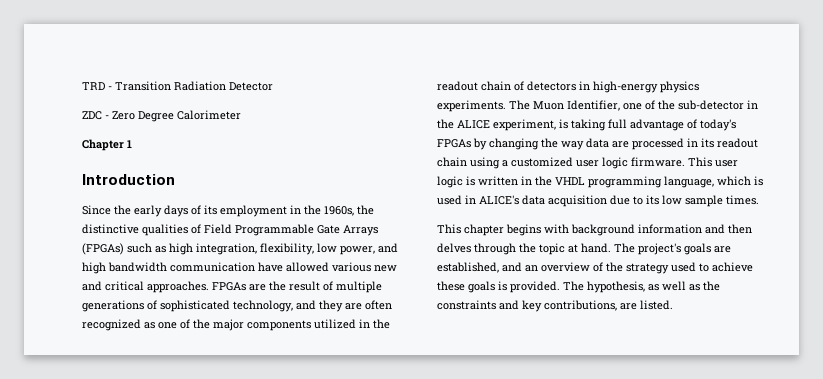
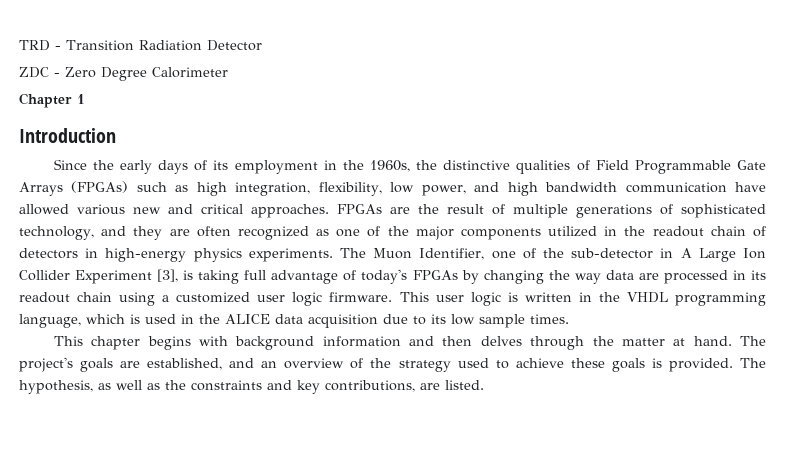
- The Muon Identifier, one of the sub-detector in the ALICE experiment, is taking full advantage of today's FPGAs by changing the way data are processed in its readout chain using a customized user logic firmware.
+ The Muon Identifier, one of the sub-detector in A Large Ion Collider Experiment [3], is taking full advantage of today's FPGAs by changing the way data are processed in its readout chain using a customized user logic firmware.
- This user logic is written in the VHDL programming language, which is used in ALICE's data acquisition due to its low sample times.
+ This user logic is written in the VHDL programming language, which is used in the ALICE data acquisition due to its low sample times.
- This chapter begins with background information and then delves through the topic at hand.
+ This chapter begins with background information and then delves through the matter at hand.

